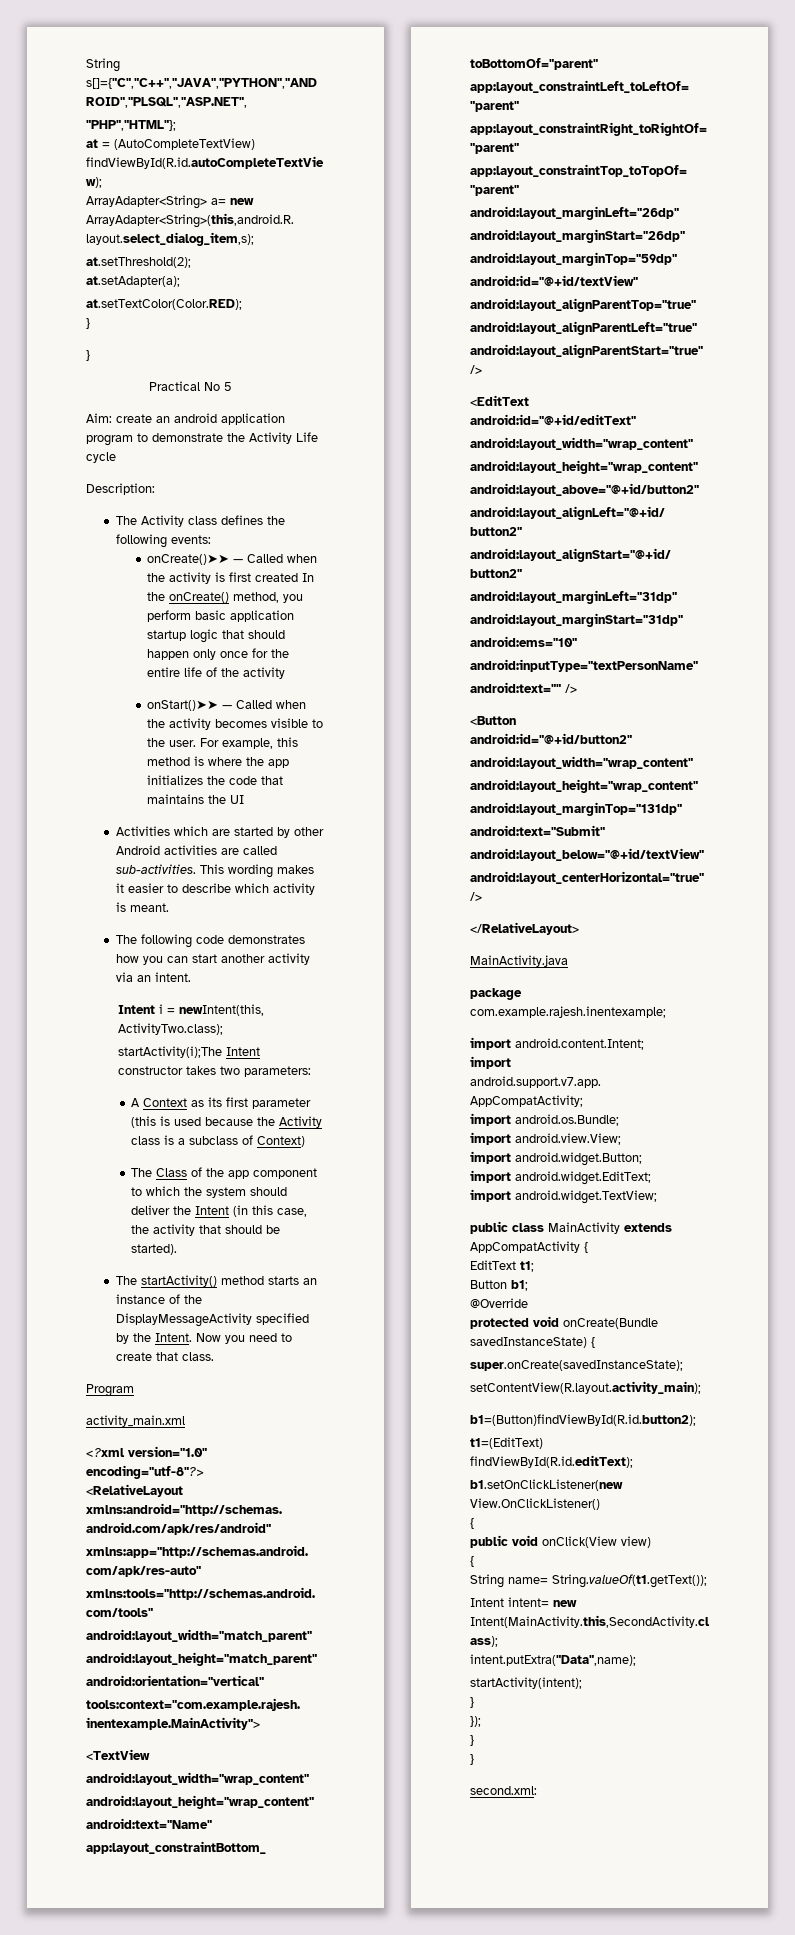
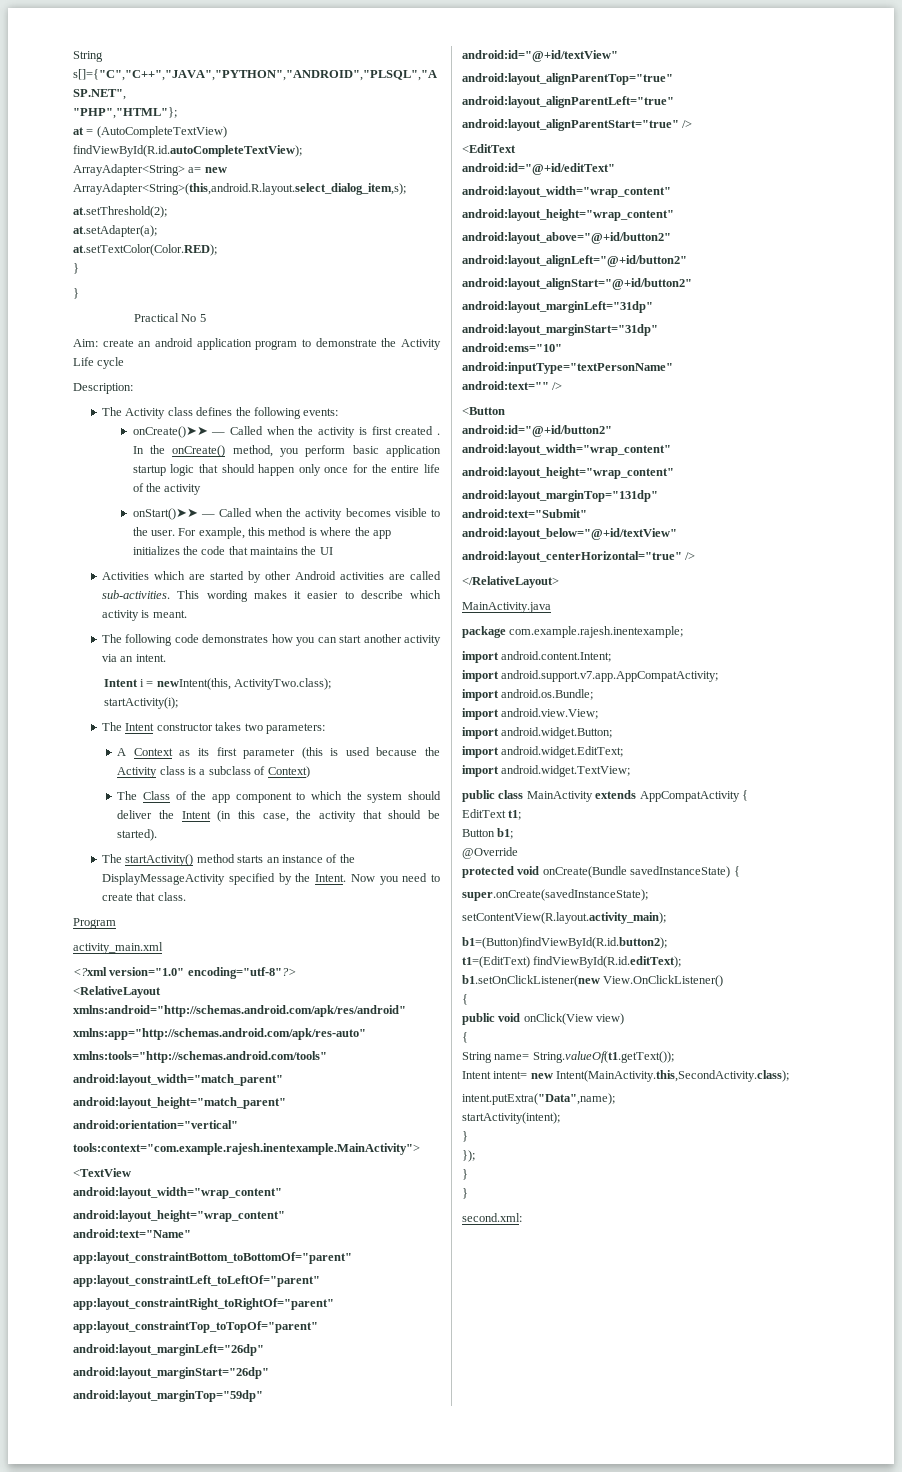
- onCreate()➤➤ — Called when the activity is first created In the onCreate() method, you perform basic application startup logic that should happen only once for the entire life of the activity
+ onCreate()➤➤ — Called when the activity is first created . In the onCreate() method, you perform basic application startup logic that should happen only once for the entire life of the activity
- startActivity(i);The Intent constructor takes two parameters:
+ startActivity(i);
+ The Intent constructor takes two parameters:

